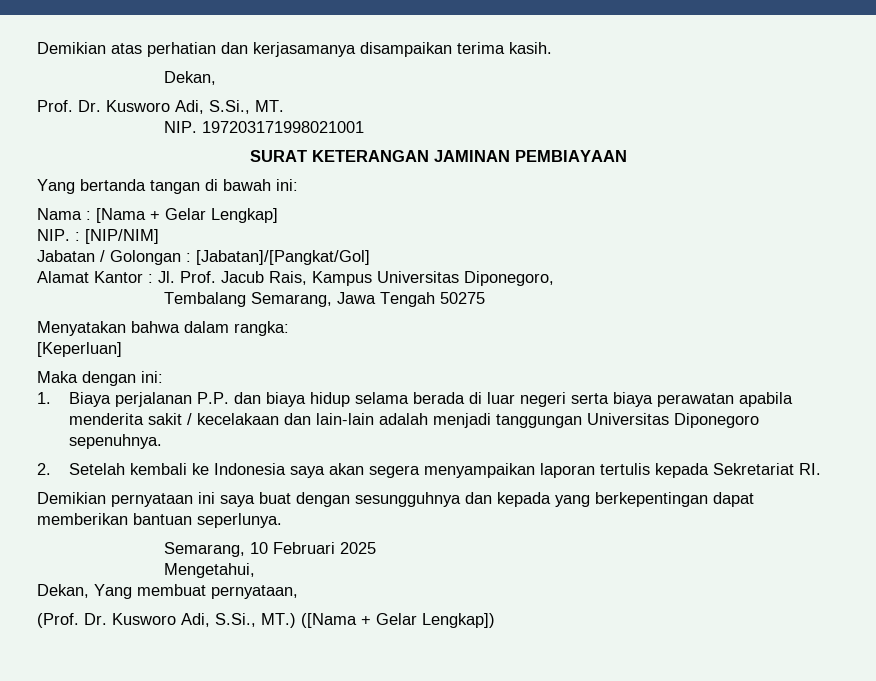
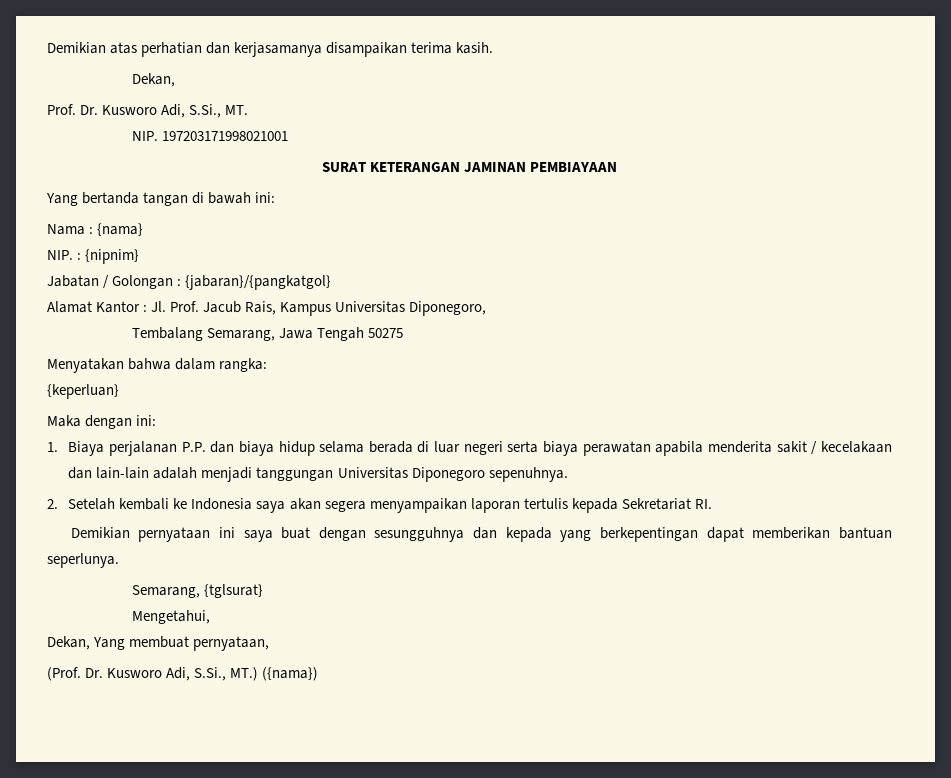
- Nama : [Nama + Gelar Lengkap]
+ Nama : {nama}
- NIP. : [NIP/NIM]
+ NIP. : {nipnim}
- Jabatan / Golongan : [Jabatan]/[Pangkat/Gol]
+ Jabatan / Golongan : {jabaran}/{pangkatgol}
- [Keperluan]
+ {keperluan}
- Semarang, 10 Februari 2025
+ Semarang, {tglsurat}
- (Prof. Dr. Kusworo Adi, S.Si., MT.) ([Nama + Gelar Lengkap])
+ (Prof. Dr. Kusworo Adi, S.Si., MT.) ({nama})

